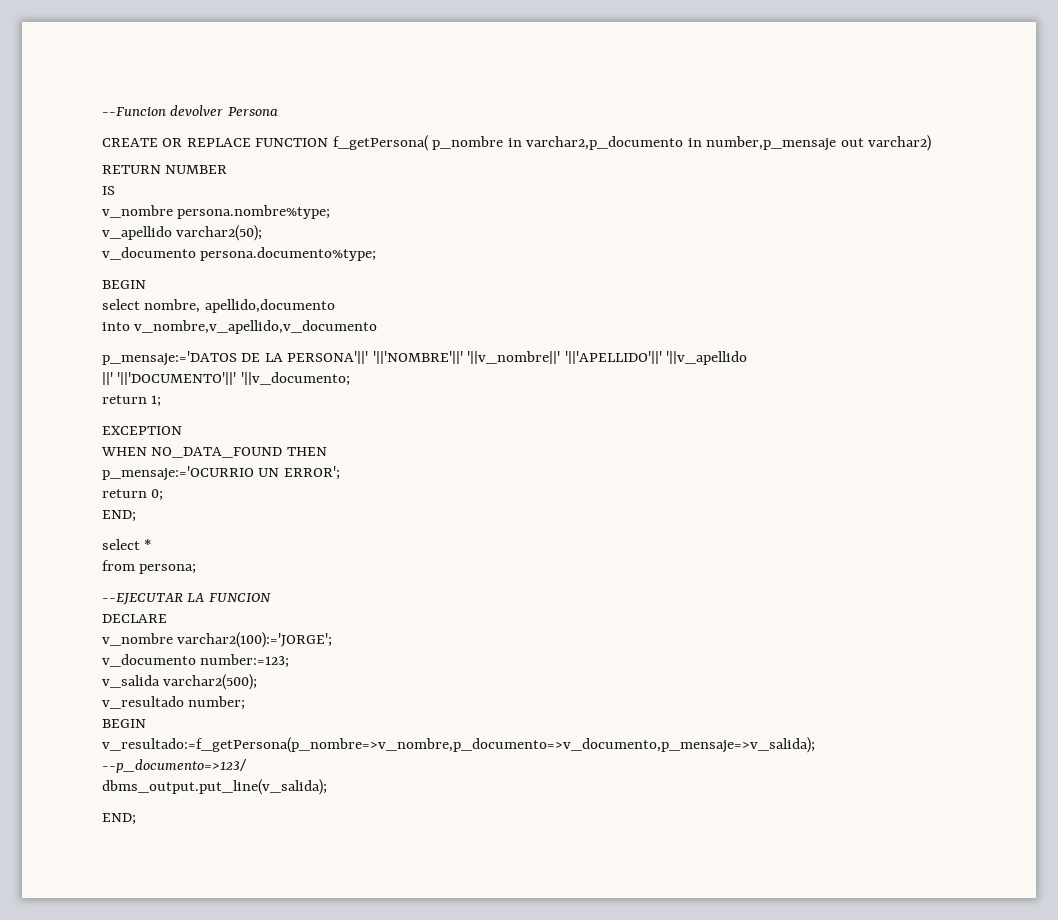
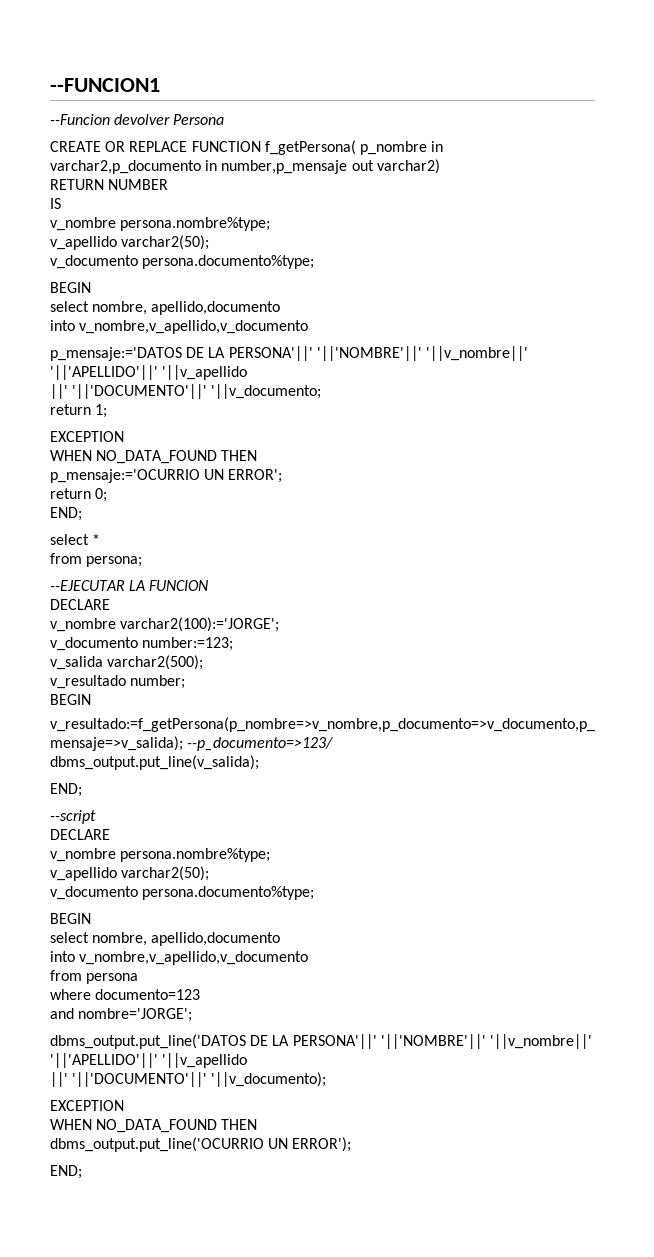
+ --FUNCION1
+ --script
+ DECLARE
+ v_nombre persona.nombre%type;
+ v_apellido varchar2(50);
+ v_documento persona.documento%type;
+ BEGIN
+ select nombre, apellido,documento
+ into v_nombre,v_apellido,v_documento
+ from persona
+ where documento=123
+ and nombre='JORGE';
+ dbms_output.put_line('DATOS DE LA PERSONA'||' '||'NOMBRE'||' '||v_nombre||' '||'APELLIDO'||' '||v_apellido
+ ||' '||'DOCUMENTO'||' '||v_documento);
+ EXCEPTION
+ WHEN NO_DATA_FOUND THEN
+ dbms_output.put_line('OCURRIO UN ERROR');
+ END;

